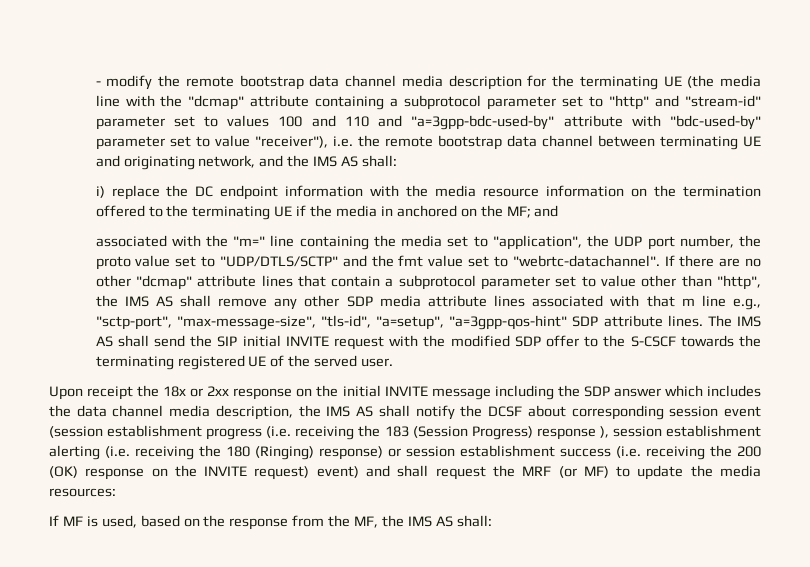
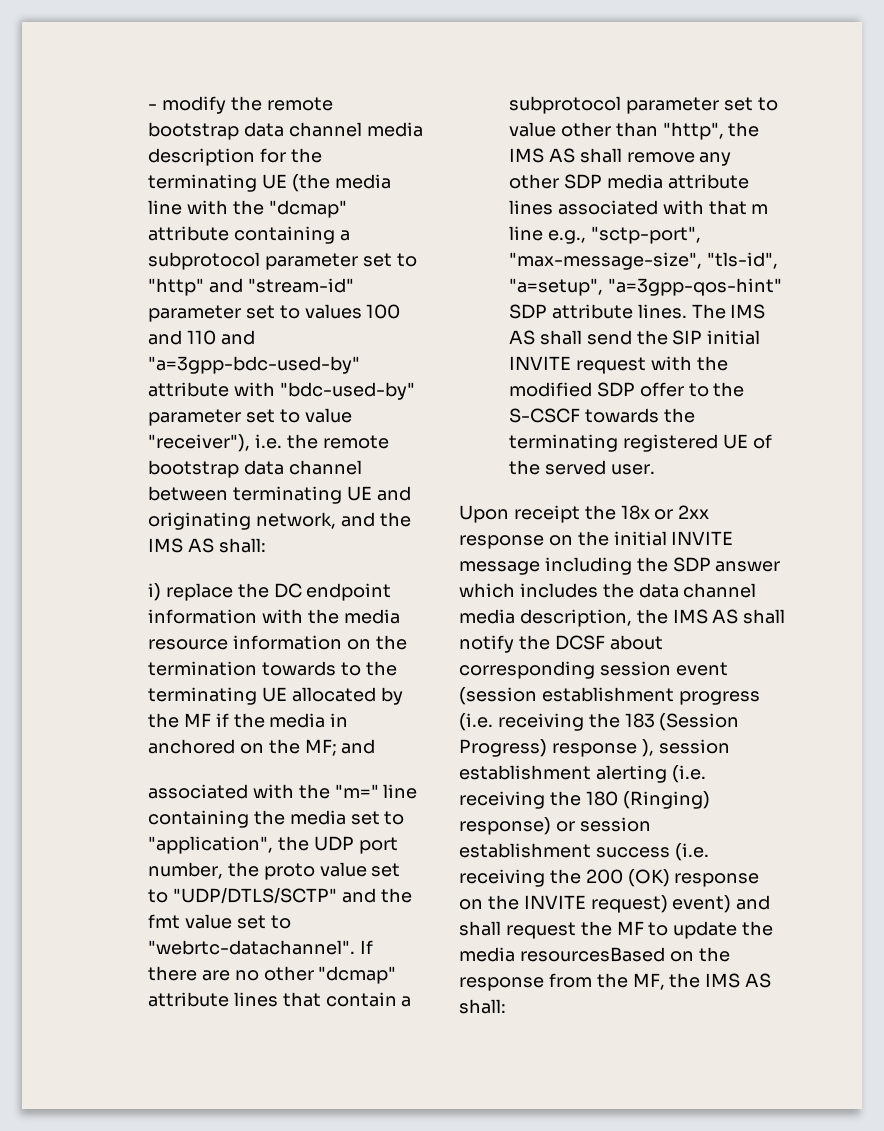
- i) replace the DC endpoint information with the media resource information on the termination offered to the terminating UE if the media in anchored on the MF; and
+ i) replace the DC endpoint information with the media resource information on the termination towards to the terminating UE allocated by the MF if the media in anchored on the MF; and
- Upon receipt the 18x or 2xx response on the initial INVITE message including the SDP answer which includes the data channel media description, the IMS AS shall notify the DCSF about corresponding session event (session establishment progress (i.e. receiving the 183 (Session Progress) response ), session establishment alerting (i.e. receiving the 180 (Ringing) response) or session establishment success (i.e. receiving the 200 (OK) response on the INVITE request) event) and shall request the MRF (or MF) to update the media resources:
- If MF is used, based on the response from the MF, the IMS AS shall:
+ Upon receipt the 18x or 2xx response on the initial INVITE message including the SDP answer which includes the data channel media description, the IMS AS shall notify the DCSF about corresponding session event (session establishment progress (i.e. receiving the 183 (Session Progress) response ), session establishment alerting (i.e. receiving the 180 (Ringing) response) or session establishment success (i.e. receiving the 200 (OK) response on the INVITE request) event) and shall request the MF to update the media resourcesBased on the response from the MF, the IMS AS shall:

